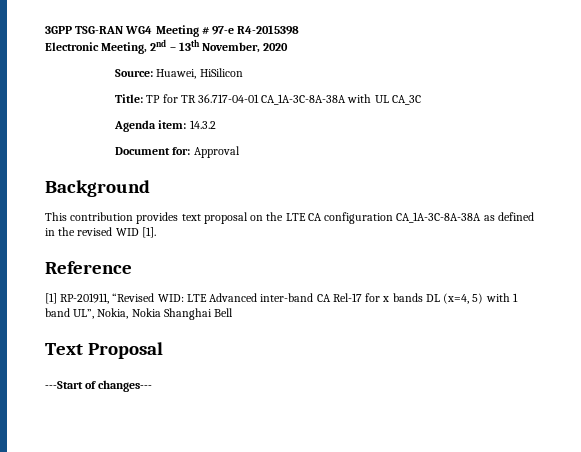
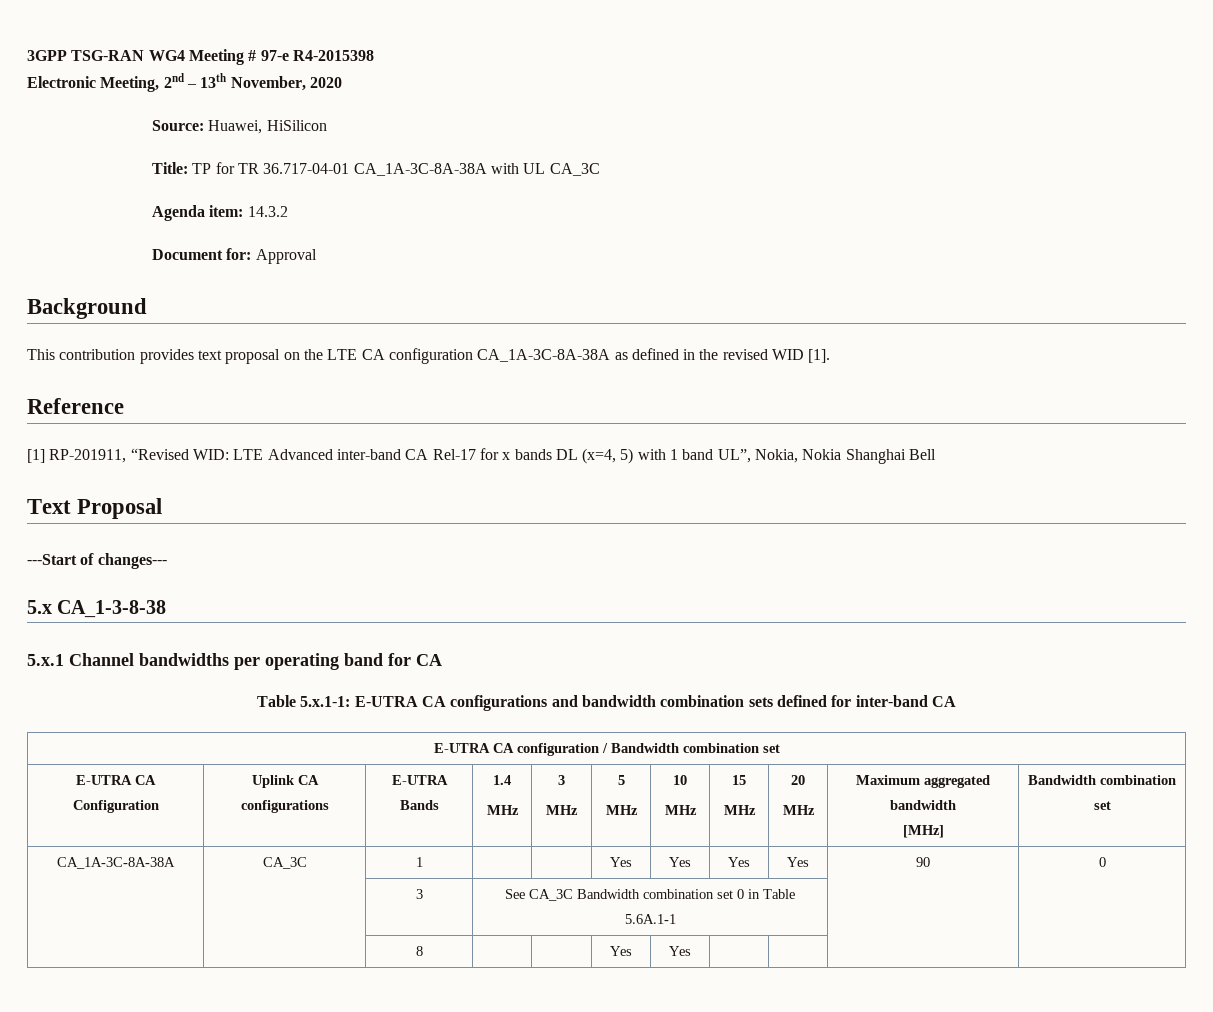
+ 5.x CA_1-3-8-38
+ 5.x.1 Channel bandwidths per operating band for CA
+ Table 5.x.1-1: E-UTRA CA configurations and bandwidth combination sets defined for inter-band CA
+ E-UTRA CA configuration / Bandwidth combination set
+ E-UTRA CA Configuration | Uplink CA configurations | E-UTRA Bands | 1.4
+ MHz | 3
+ MHz | 5
+ MHz | 10
+ MHz | 15
+ MHz | 20
+ MHz | Maximum aggregated bandwidth
+ [MHz] | Bandwidth combination set
+ CA_1A-3C-8A-38A | CA_3C | 1 | | | Yes | Yes | Yes | Yes | 90 | 0
+ | | 3 | See CA_3C Bandwidth combination set 0 in Table 5.6A.1-1 | |
+ | | 8 | | | Yes | Yes | | | |

